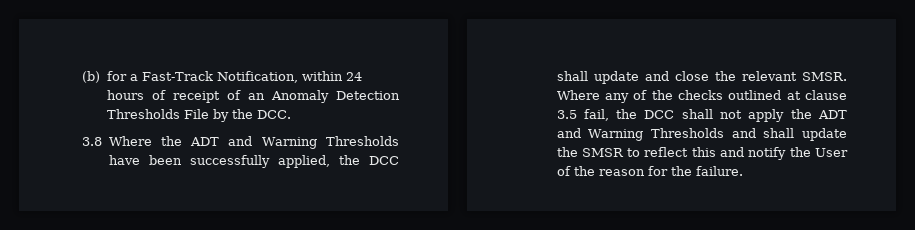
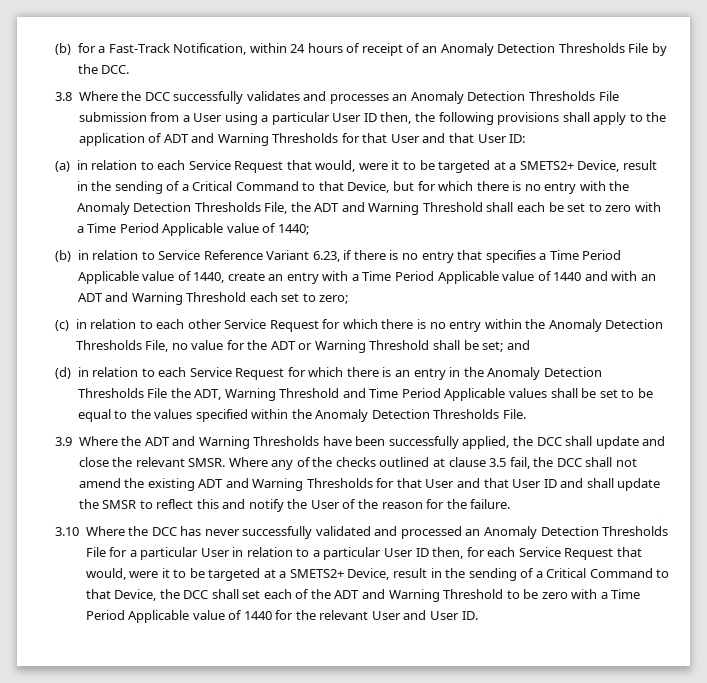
- 3.8 Where the ADT and Warning Thresholds have been successfully applied, the DCC shall update and close the relevant SMSR.
+ 3.8 Where the DCC successfully validates and processes an Anomaly Detection Thresholds File submission from a User using a particular User ID then, the following provisions shall apply to the application of ADT and Warning Thresholds for that User and that User ID:
+ (a) in relation to each Service Request that would, were it to be targeted at a SMETS2+ Device, result in the sending of a Critical Command to that Device, but for which there is no entry with the Anomaly Detection Thresholds File, the ADT and Warning Threshold shall each be set to zero with a Time Period Applicable value of 1440;
+ (b) in relation to Service Reference Variant 6.23, if there is no entry that specifies a Time Period Applicable value of 1440, create an entry with a Time Period Applicable value of 1440 and with an ADT and Warning Threshold each set to zero;
+ (c) in relation to each other Service Request for which there is no entry within the Anomaly Detection Thresholds File, no value for the ADT or Warning Threshold shall be set; and
+ (d) in relation to each Service Request for which there is an entry in the Anomaly Detection Thresholds File the ADT, Warning Threshold and Time Period Applicable values shall be set to be equal to the values specified within the Anomaly Detection Thresholds File.
+ 3.9 Where the ADT and Warning Thresholds have been successfully applied, the DCC shall update and close the relevant SMSR.
- Where any of the checks outlined at clause 3.5 fail, the DCC shall not apply the ADT and Warning Thresholds and shall update the SMSR to reflect this and notify the User of the reason for the failure.
+ Where any of the checks outlined at clause 3.5 fail, the DCC shall not amend the existing ADT and Warning Thresholds for that User and that User ID and shall update the SMSR to reflect this and notify the User of the reason for the failure.
+ 3.10 Where the DCC has never successfully validated and processed an Anomaly Detection Thresholds File for a particular User in relation to a particular User ID then, for each Service Request that would, were it to be targeted at a SMETS2+ Device, result in the sending of a Critical Command to that Device, the DCC shall set each of the ADT and Warning Threshold to be zero with a Time Period Applicable value of 1440 for the relevant User and User ID.

